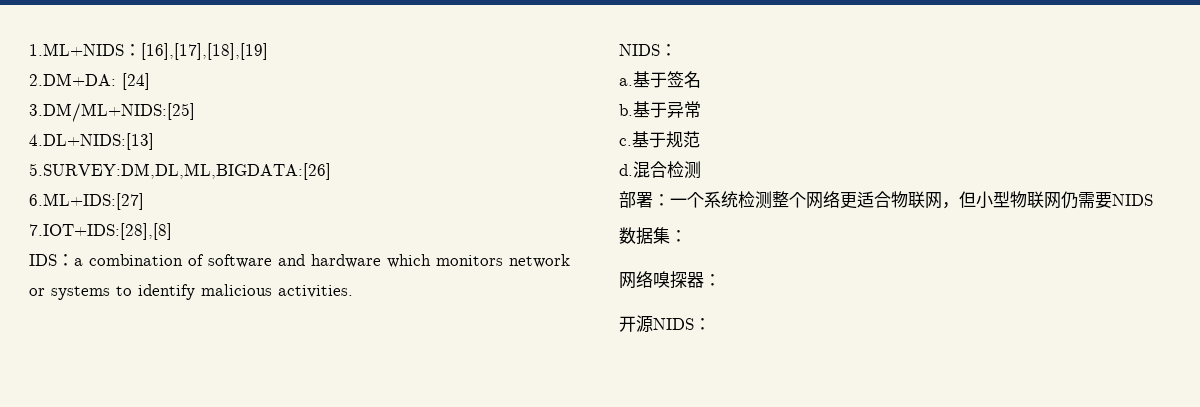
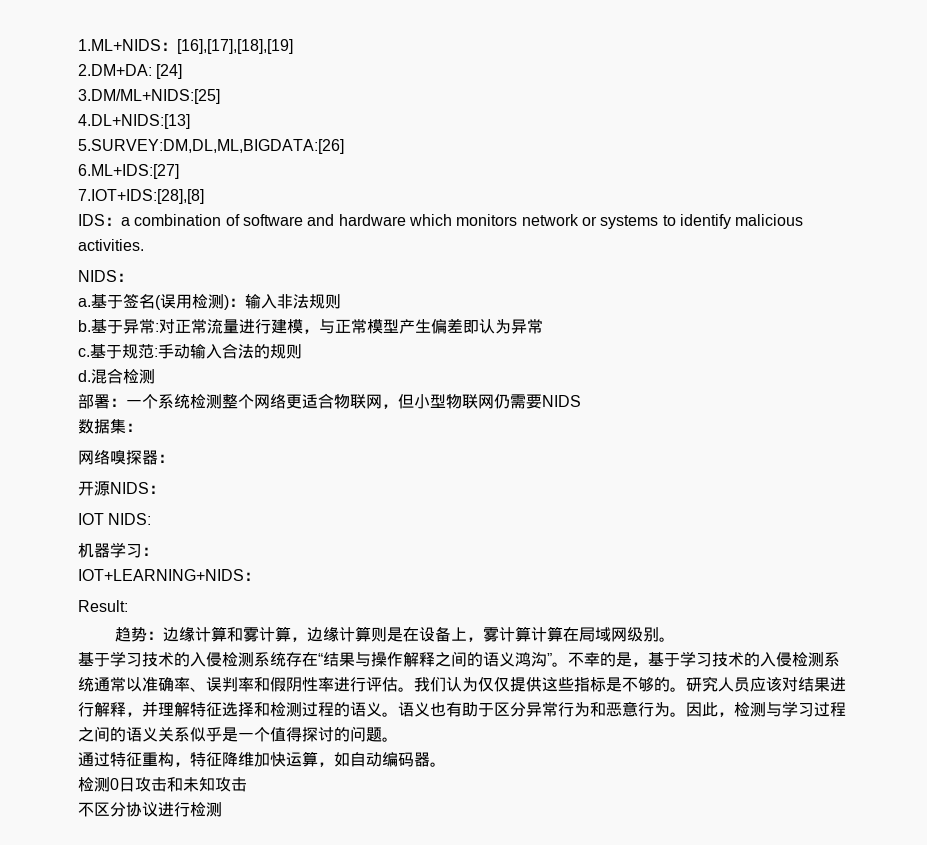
- 基于签名
- b.基于异常
- c.基于规范
+ 基于签名(误用检测)：输入非法规则
+ b.基于异常:对正常流量进行建模，与正常模型产生偏差即认为异常
+ c.基于规范:手动输入合法的规则
+ IOT NIDS:
+ 机器学习：
+ IOT+LEARNING+NIDS：
+ Result:
+ 趋势：边缘计算和雾计算，边缘计算则是在设备上，雾计算计算在局域网级别。
+ 基于学习技术的入侵检测系统存在“结果与操作解释之间的语义鸿沟”。不幸的是，基于学习技术的入侵检测系统通常以准确率、误判率和假阴性率进行评估。我们认为仅仅提供这些指标是不够的。研究人员应该对结果进行解释，并理解特征选择和检测过程的语义。语义也有助于区分异常行为和恶意行为。因此，检测与学习过程之间的语义关系似乎是一个值得探讨的问题。
+ 通过特征重构，特征降维加快运算，如自动编码器。
+ 检测0日攻击和未知攻击
+ 不区分协议进行检测

